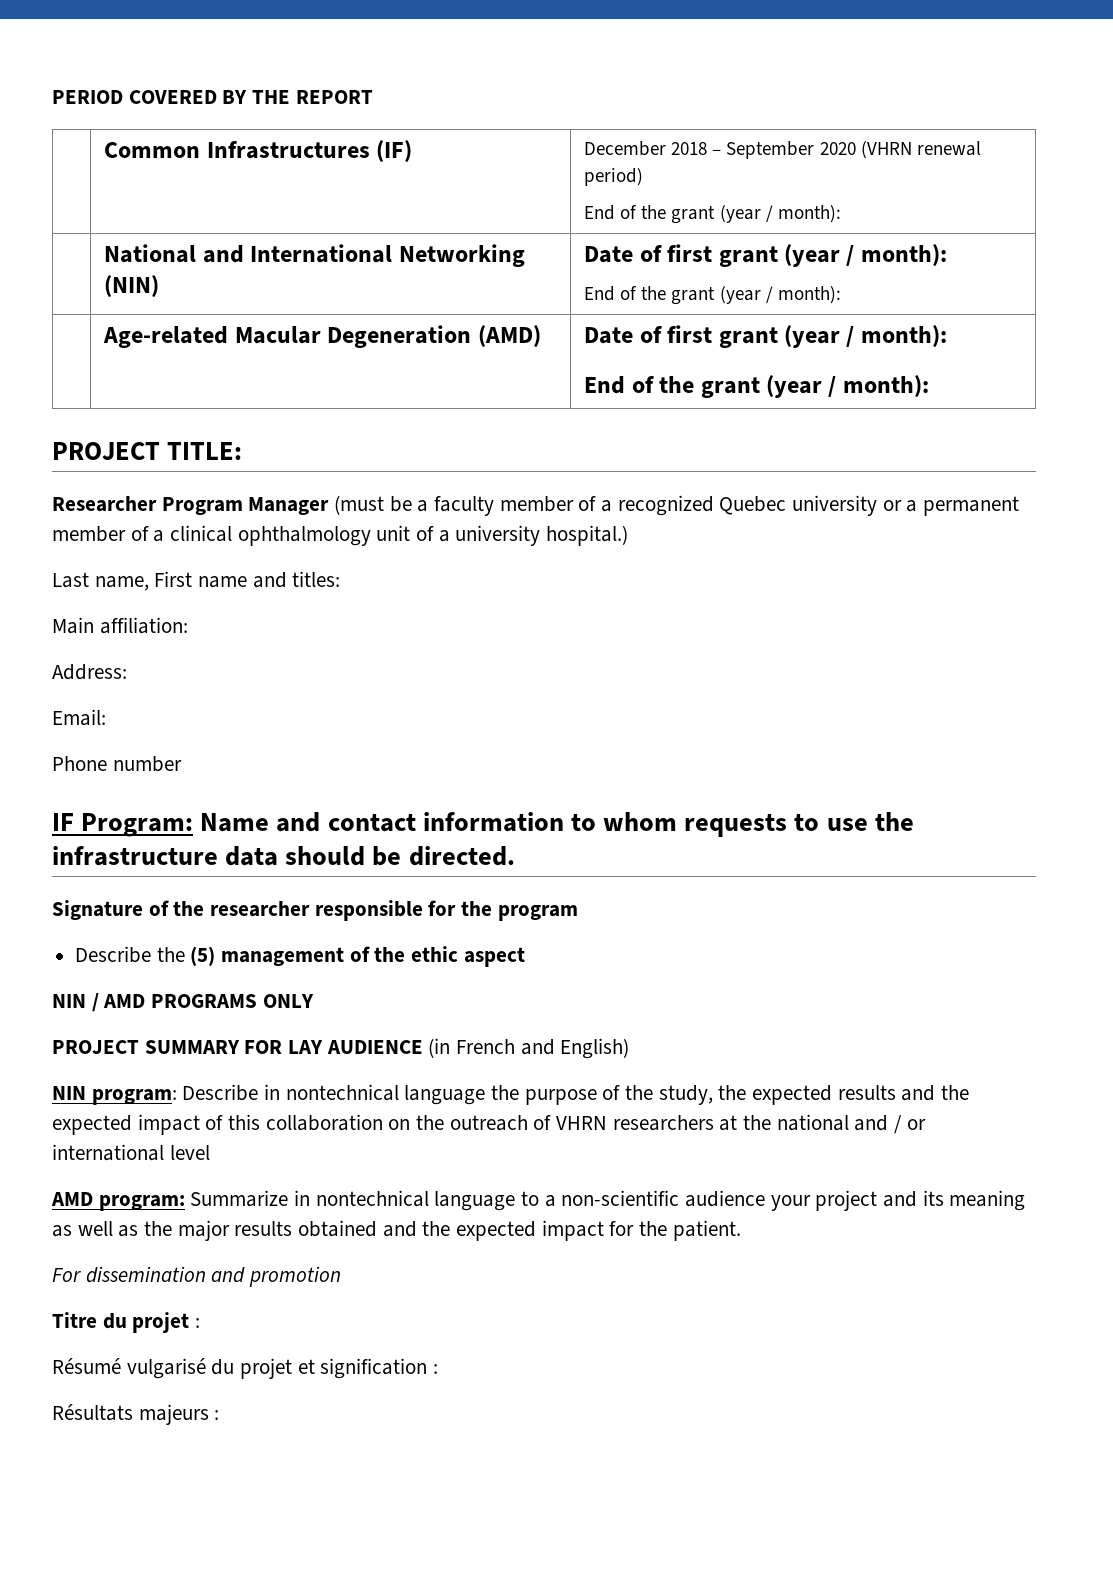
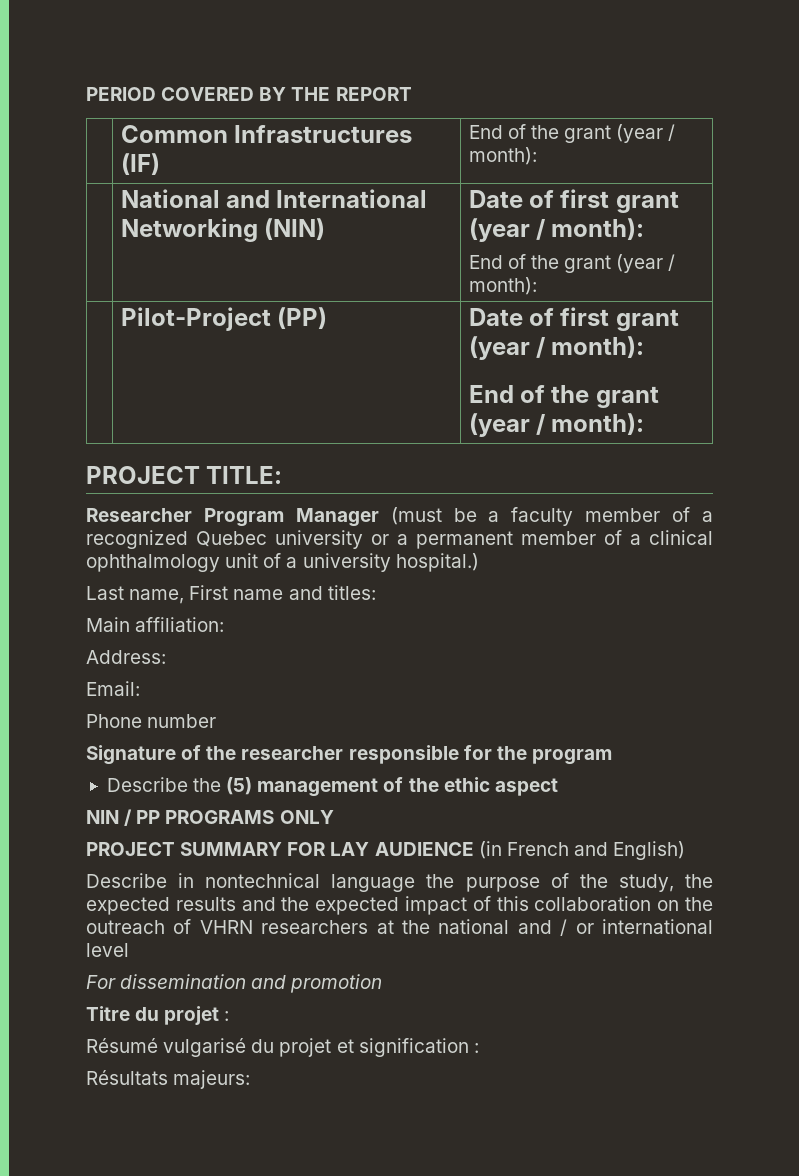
- | Common Infrastructures (IF) | December 2018 – September 2020 (VHRN renewal period)
- End of the grant (year / month):
+ | Common Infrastructures (IF) | End of the grant (year / month):
- | Age-related Macular Degeneration (AMD) | Date of first grant (year / month):
+ | Pilot-Project (PP) | Date of first grant (year / month):
- IF Program: Name and contact information to whom requests to use the infrastructure data should be directed.
- NIN / AMD PROGRAMS ONLY
+ NIN / PP PROGRAMS ONLY
- NIN program: Describe in nontechnical language the purpose of the study, the expected results and the expected impact of this collaboration on the outreach of VHRN researchers at the national and / or international level
+ Describe in nontechnical language the purpose of the study, the expected results and the expected impact of this collaboration on the outreach of VHRN researchers at the national and / or international level
- AMD program: Summarize in nontechnical language to a non-scientific audience your project and its meaning as well as the major results obtained and the expected impact for the patient.
- Résultats majeurs :
+ Résultats majeurs:

